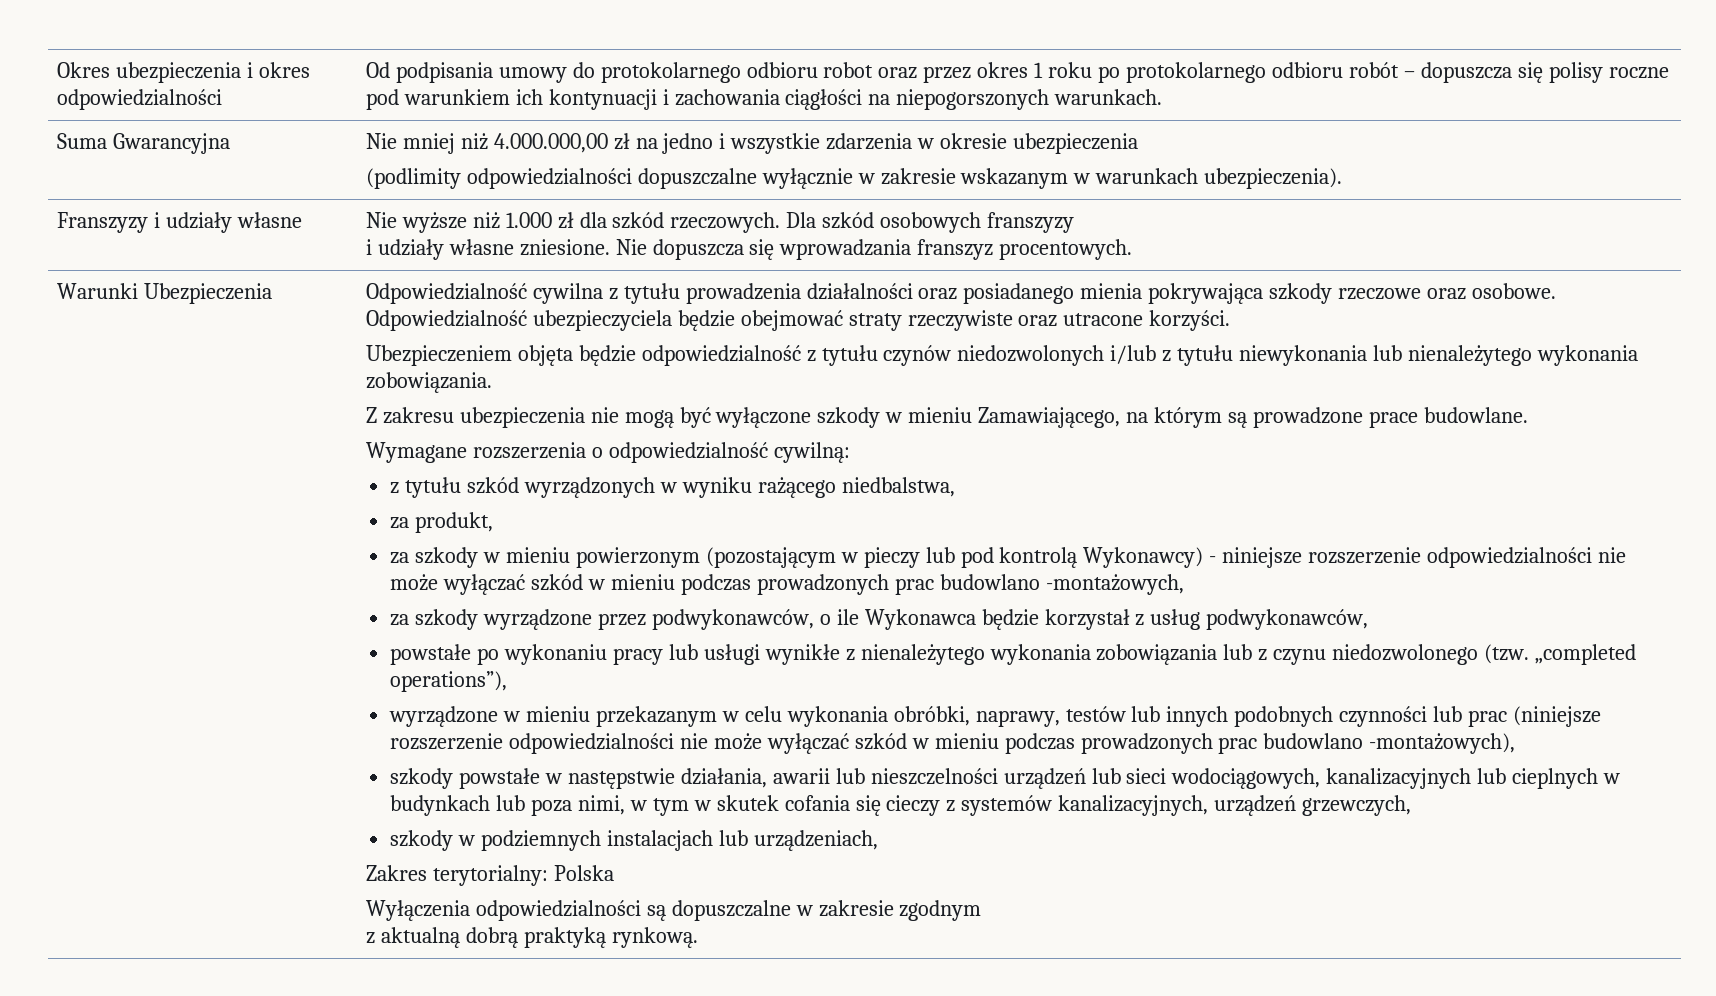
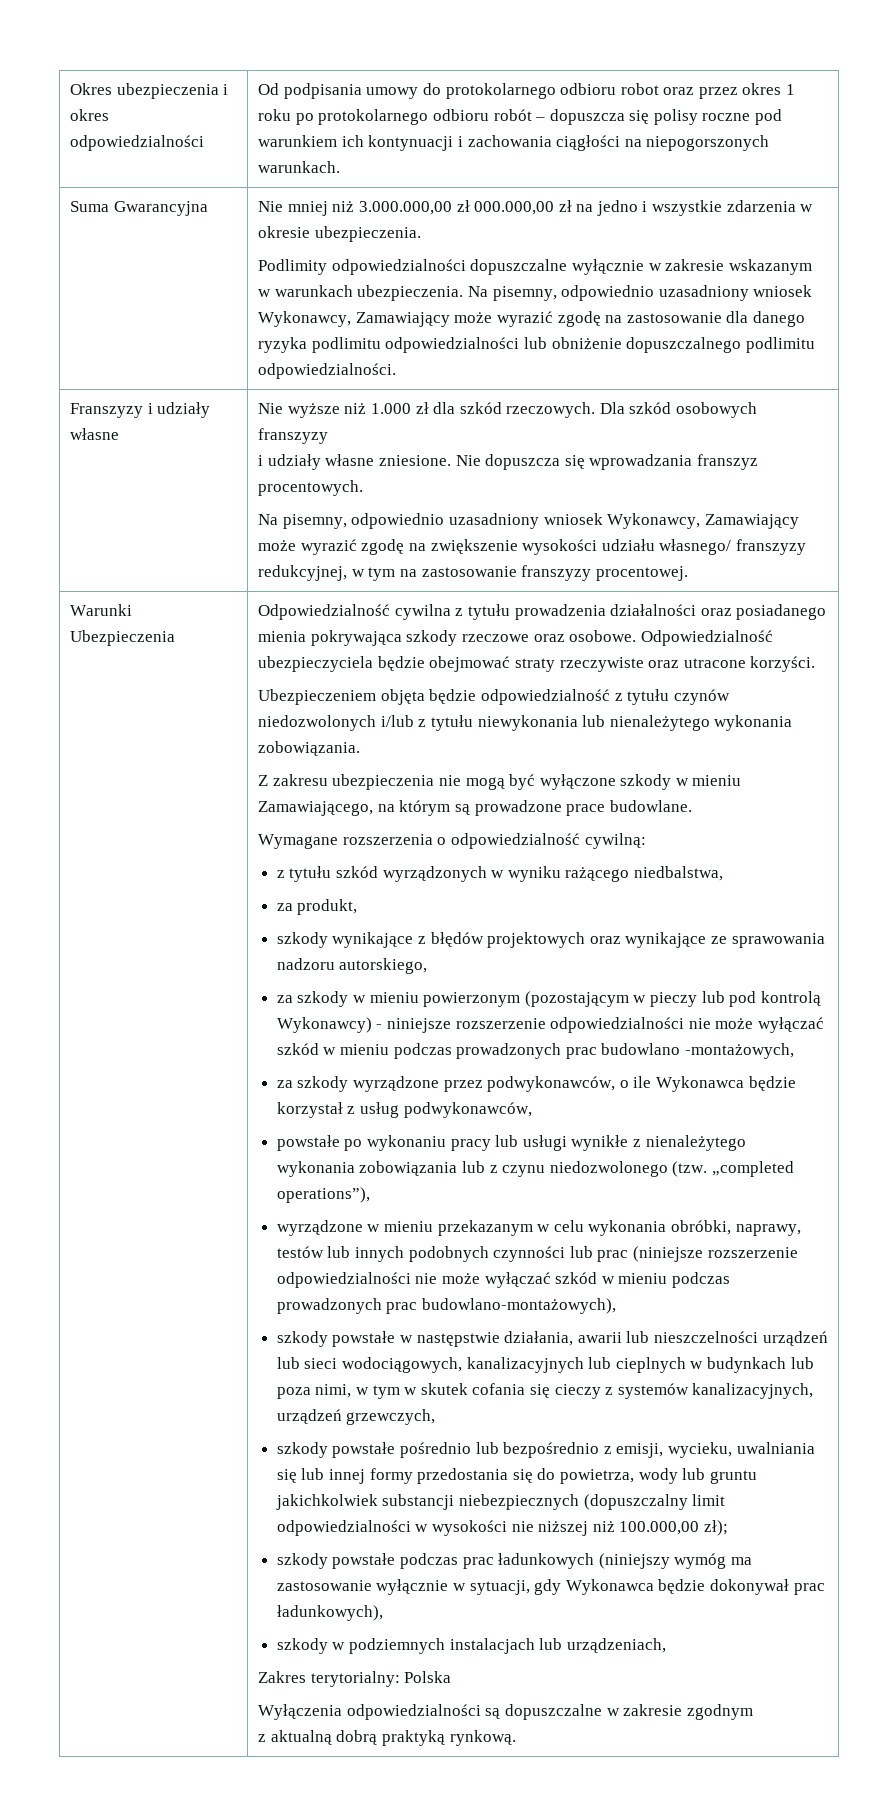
- Nie mniej niż 4.000.000,00 zł na jedno i wszystkie zdarzenia w okresie ubezpieczenia
- (podlimity odpowiedzialności dopuszczalne wyłącznie w zakresie wskazanym w warunkach ubezpieczenia).
+ Nie mniej niż 3.000.000,00 zł 000.000,00 zł na jedno i wszystkie zdarzenia w okresie ubezpieczenia.
+ Podlimity odpowiedzialności dopuszczalne wyłącznie w zakresie wskazanym w warunkach ubezpieczenia. Na pisemny, odpowiednio uzasadniony wniosek Wykonawcy, Zamawiający może wyrazić zgodę na zastosowanie dla danego ryzyka podlimitu odpowiedzialności lub obniżenie dopuszczalnego podlimitu odpowiedzialności.
+ Na pisemny, odpowiednio uzasadniony wniosek Wykonawcy, Zamawiający może wyrazić zgodę na zwiększenie wysokości udziału własnego/ franszyzy redukcyjnej, w tym na zastosowanie franszyzy procentowej.
+ szkody wynikające z błędów projektowych oraz wynikające ze sprawowania nadzoru autorskiego,
- wyrządzone w mieniu przekazanym w celu wykonania obróbki, naprawy, testów lub innych podobnych czynności lub prac (niniejsze rozszerzenie odpowiedzialności nie może wyłączać szkód w mieniu podczas prowadzonych prac budowlano -montażowych),
+ wyrządzone w mieniu przekazanym w celu wykonania obróbki, naprawy, testów lub innych podobnych czynności lub prac (niniejsze rozszerzenie odpowiedzialności nie może wyłączać szkód w mieniu podczas prowadzonych prac budowlano-montażowych),
+ szkody powstałe pośrednio lub bezpośrednio z emisji, wycieku, uwalniania się lub innej formy przedostania się do powietrza, wody lub gruntu jakichkolwiek substancji niebezpiecznych (dopuszczalny limit odpowiedzialności w wysokości nie niższej niż 100.000,00 zł);
+ szkody powstałe podczas prac ładunkowych (niniejszy wymóg ma zastosowanie wyłącznie w sytuacji, gdy Wykonawca będzie dokonywał prac ładunkowych),

